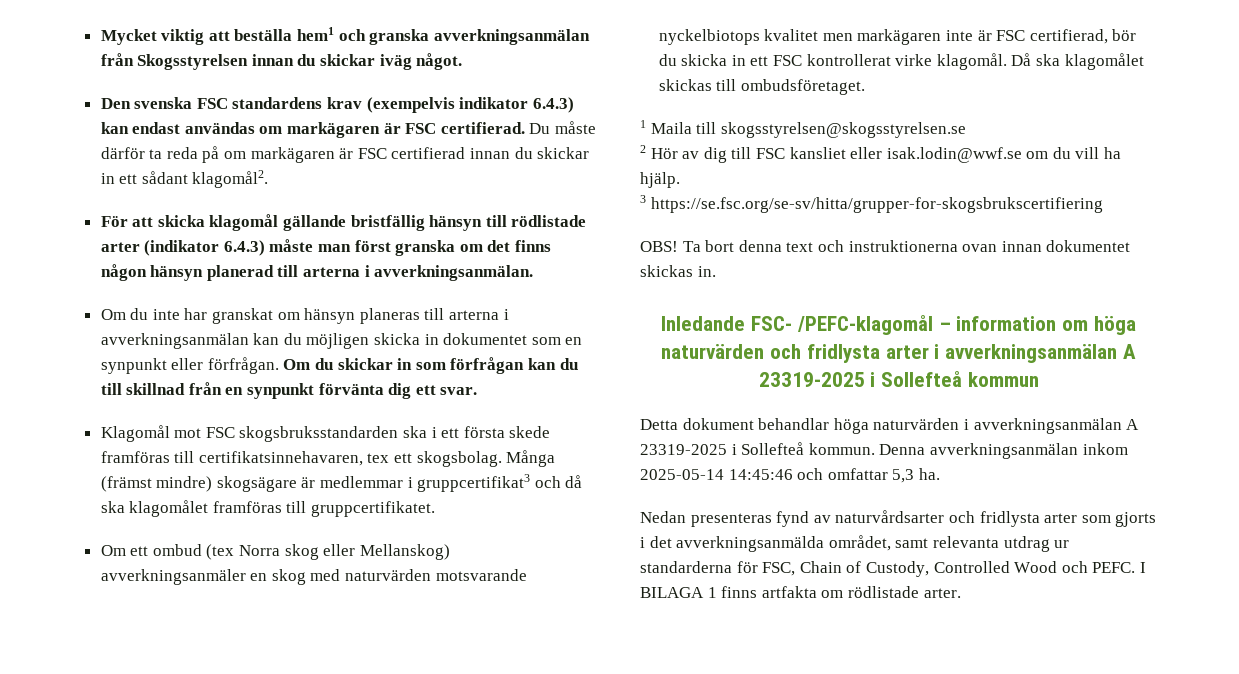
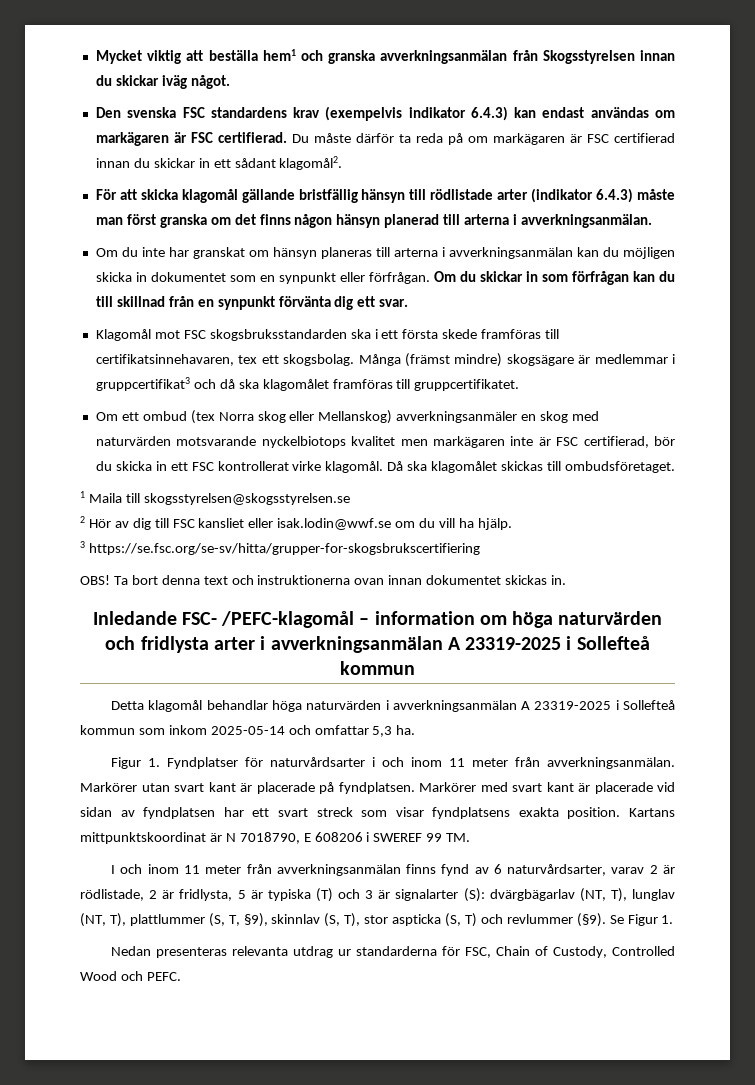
- Detta dokument behandlar höga naturvärden i avverkningsanmälan A 23319-2025 i Sollefteå kommun. Denna avverkningsanmälan inkom 2025-05-14 14:45:46 och omfattar 5,3 ha.
+ Detta klagomål behandlar höga naturvärden i avverkningsanmälan A 23319-2025 i Sollefteå kommun som inkom 2025-05-14 och omfattar 5,3 ha.
- Nedan presenteras fynd av naturvårdsarter och fridlysta arter som gjorts i det avverkningsanmälda området, samt relevanta utdrag ur standarderna för FSC, Chain of Custody, Controlled Wood och PEFC. I BILAGA 1 finns artfakta om rödlistade arter.
+ Figur 1. Fyndplatser för naturvårdsarter i och inom 11 meter från avverkningsanmälan. Markörer utan svart kant är placerade på fyndplatsen. Markörer med svart kant är placerade vid sidan av fyndplatsen har ett svart streck som visar fyndplatsens exakta position. Kartans mittpunktskoordinat är N 7018790, E 608206 i SWEREF 99 TM.
+ I och inom 11 meter från avverkningsanmälan finns fynd av 6 naturvårdsarter, varav 2 är rödlistade, 2 är fridlysta, 5 är typiska (T) och 3 är signalarter (S): dvärgbägarlav (NT, T), lunglav (NT, T), plattlummer (S, T, §9), skinnlav (S, T), stor aspticka (S, T) och revlummer (§9). Se Figur 1.
+ Nedan presenteras relevanta utdrag ur standarderna för FSC, Chain of Custody, Controlled Wood och PEFC.

